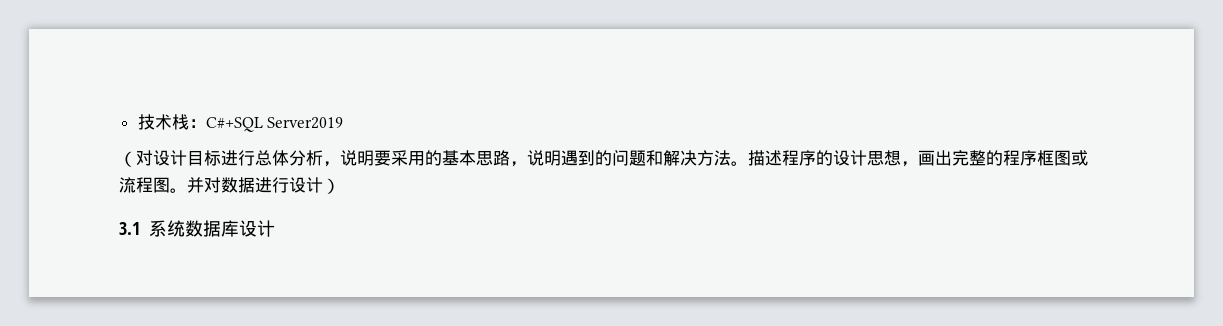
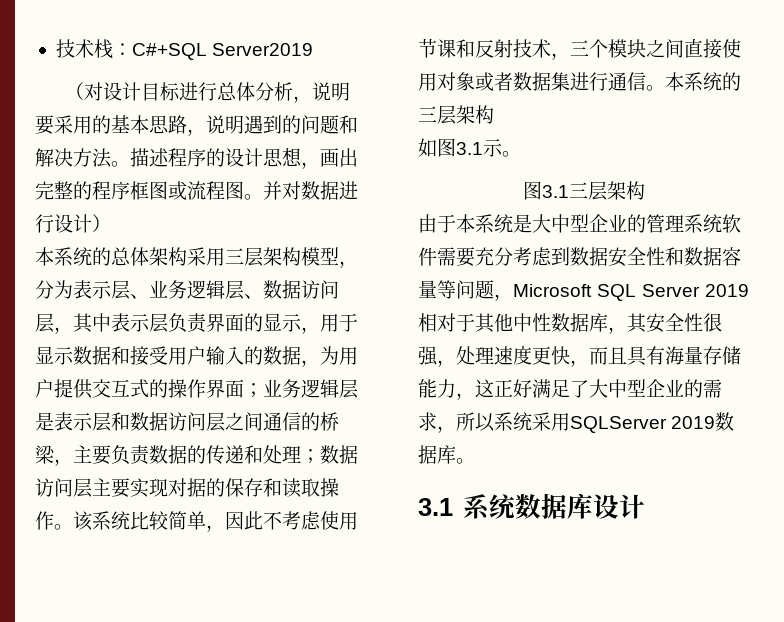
+ 本系统的总体架构采用三层架构模型，分为表示层、业务逻辑层、数据访问层，其中表示层负责界面的显示，用于显示数据和接受用户输入的数据，为用户提供交互式的操作界面；业务逻辑层是表示层和数据访问层之间通信的桥梁，主要负责数据的传递和处理；数据访问层主要实现对据的保存和读取操作。该系统比较简单，因此不考虑使用节课和反射技术，三个模块之间直接使用对象或者数据集进行通信。本系统的三层架构
+ 如图3.1示。
+ 图3.1三层架构
+ 由于本系统是大中型企业的管理系统软件需要充分考虑到数据安全性和数据容量等问题，Microsoft SQL Server 2019相对于其他中性数据库，其安全性很强，处理速度更快，而且具有海量存储能力，这正好满足了大中型企业的需求，所以系统采用SQLServer 2019数据库。

